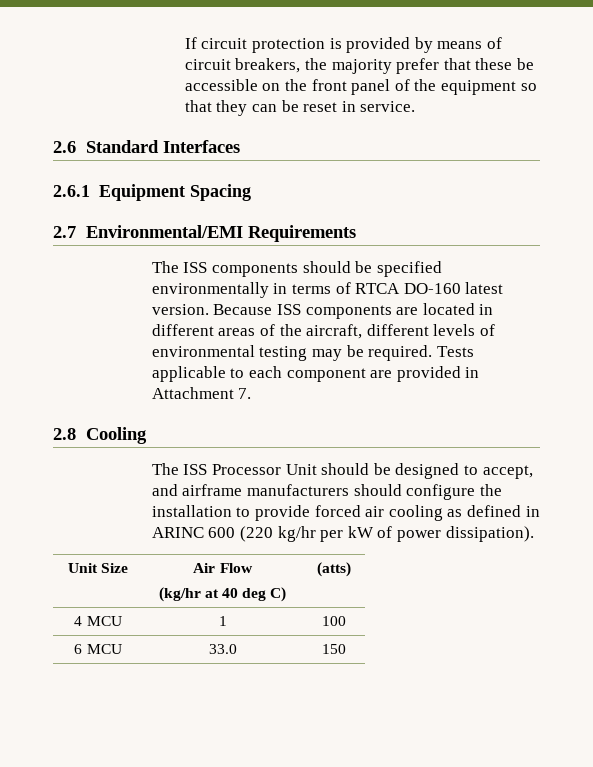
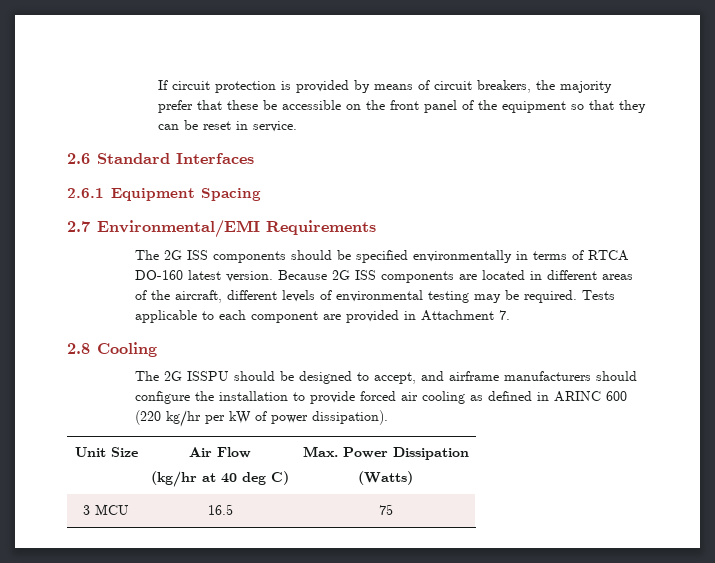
- The ISS components should be specified environmentally in terms of RTCA DO-160 latest version.
+ The 2G ISS components should be specified environmentally in terms of RTCA DO-160 latest version.
- Because ISS components are located in different areas of the aircraft, different levels of environmental testing may be required.
+ Because 2G ISS components are located in different areas of the aircraft, different levels of environmental testing may be required.
- The ISS Processor Unit should be designed to accept, and airframe manufacturers should configure the installation to provide forced air cooling as defined in ARINC 600 (220 kg/hr per kW of power dissipation).
+ The 2G ISSPU should be designed to accept, and airframe manufacturers should configure the installation to provide forced air cooling as defined in ARINC 600 (220 kg/hr per kW of power dissipation).
  Unit Size | Air Flow
- (kg/hr at 40 deg C) | (atts)
- 4 MCU | 1 | 100
- 6 MCU | 33.0 | 150
+ (kg/hr at 40 deg C) | Max. Power Dissipation
+ (Watts)
+ 3 MCU | 16.5 | 75

